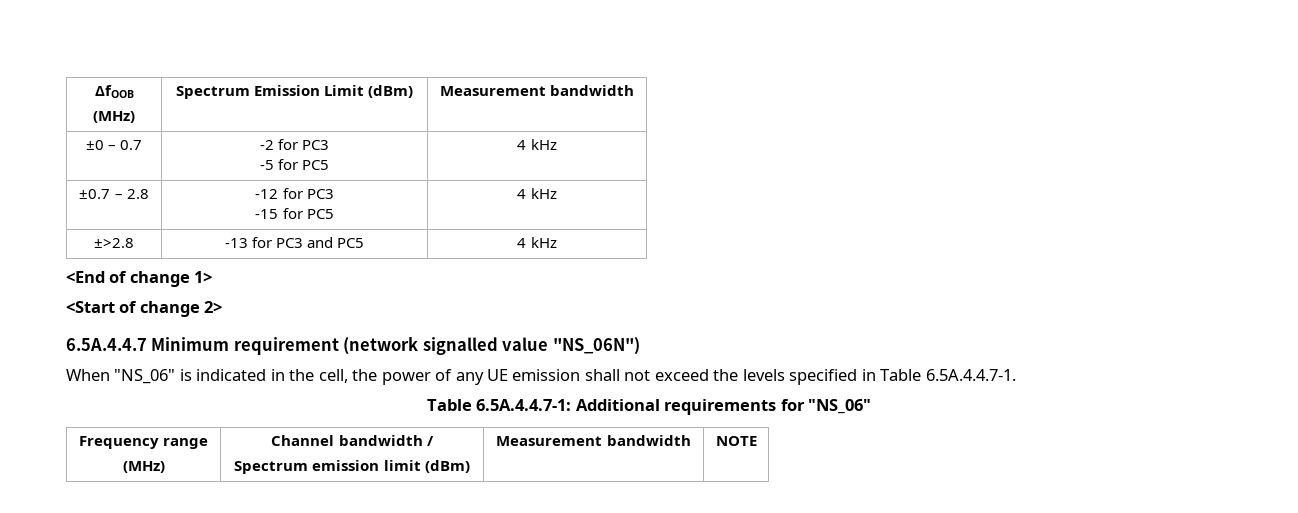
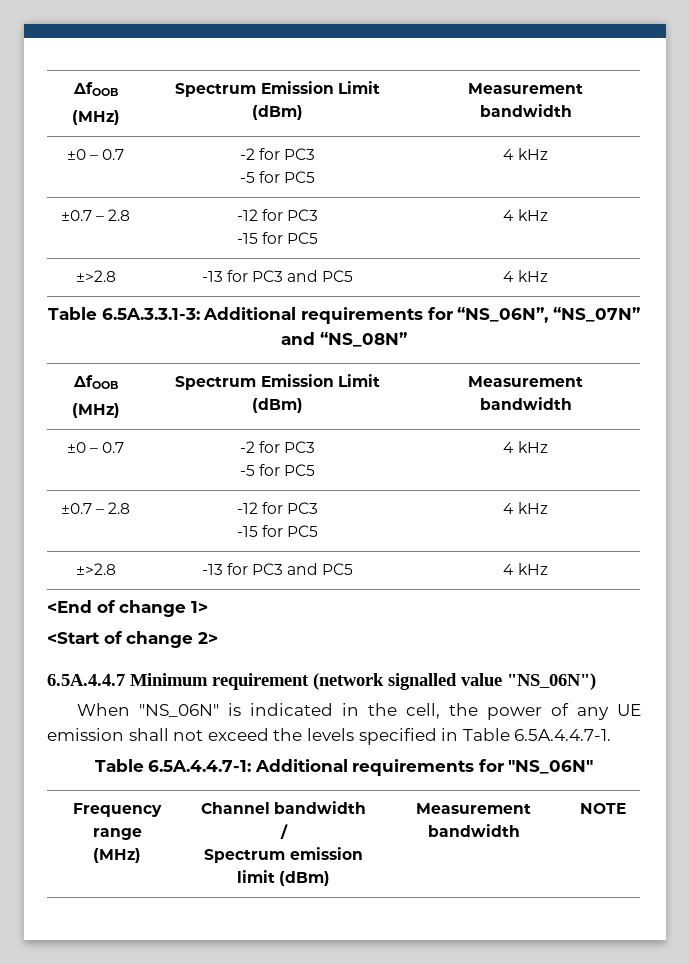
+ Table 6.5A.3.3.1-3: Additional requirements for “NS_06N”, “NS_07N” and “NS_08N”
+ ΔfOOB
+ (MHz) | Spectrum Emission Limit (dBm) | Measurement bandwidth
+ ±0 – 0.7 | -2 for PC3
+ -5 for PC5 | 4 kHz
+ ±0.7 – 2.8 | -12 for PC3
+ -15 for PC5 | 4 kHz
+ ±>2.8 | -13 for PC3 and PC5 | 4 kHz
- When "NS_06" is indicated in the cell, the power of any UE emission shall not exceed the levels specified in Table 6.5A.4.4.7-1.
+ When "NS_06N" is indicated in the cell, the power of any UE emission shall not exceed the levels specified in Table 6.5A.4.4.7-1.
- Table 6.5A.4.4.7-1: Additional requirements for "NS_06"
+ Table 6.5A.4.4.7-1: Additional requirements for "NS_06N"

